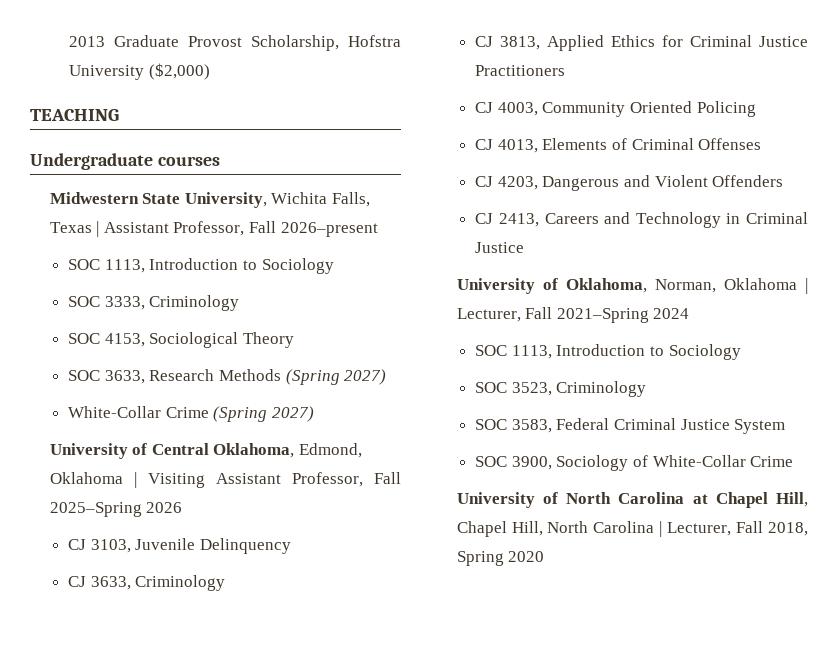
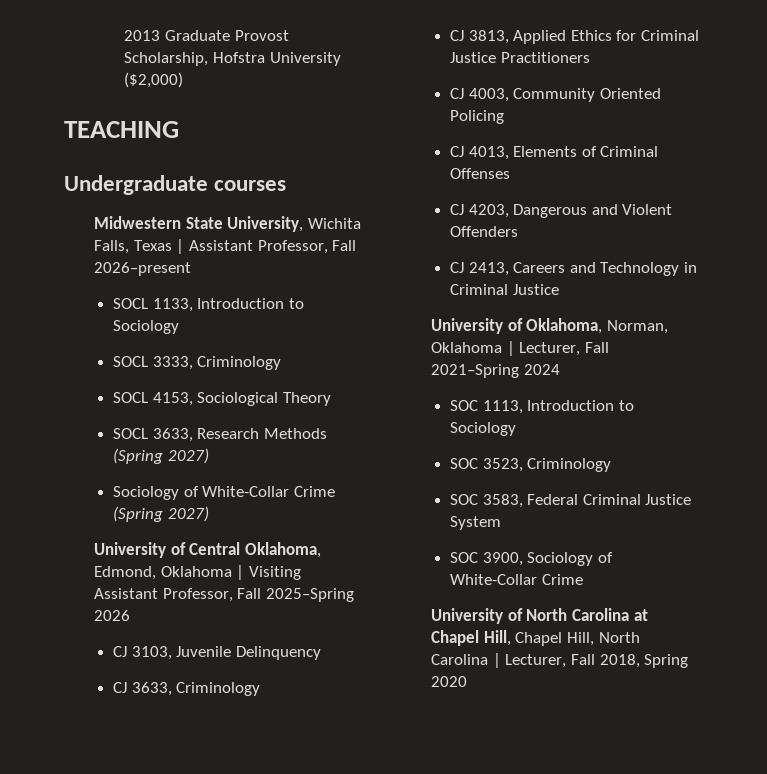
  Midwestern State University, Wichita Falls, Texas | Assistant Professor, Fall 2026–present
- SOC 1113, Introduction to Sociology
- SOC 3333, Criminology
+ SOCL 1133, Introduction to Sociology
+ SOCL 3333, Criminology
- SOC 4153, Sociological Theory
+ SOCL 4153, Sociological Theory
- SOC 3633, Research Methods (Spring 2027)
+ SOCL 3633, Research Methods (Spring 2027)
- White-Collar Crime (Spring 2027)
+ Sociology of White-Collar Crime (Spring 2027)

